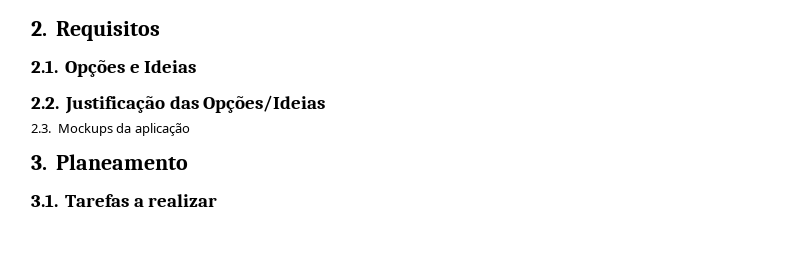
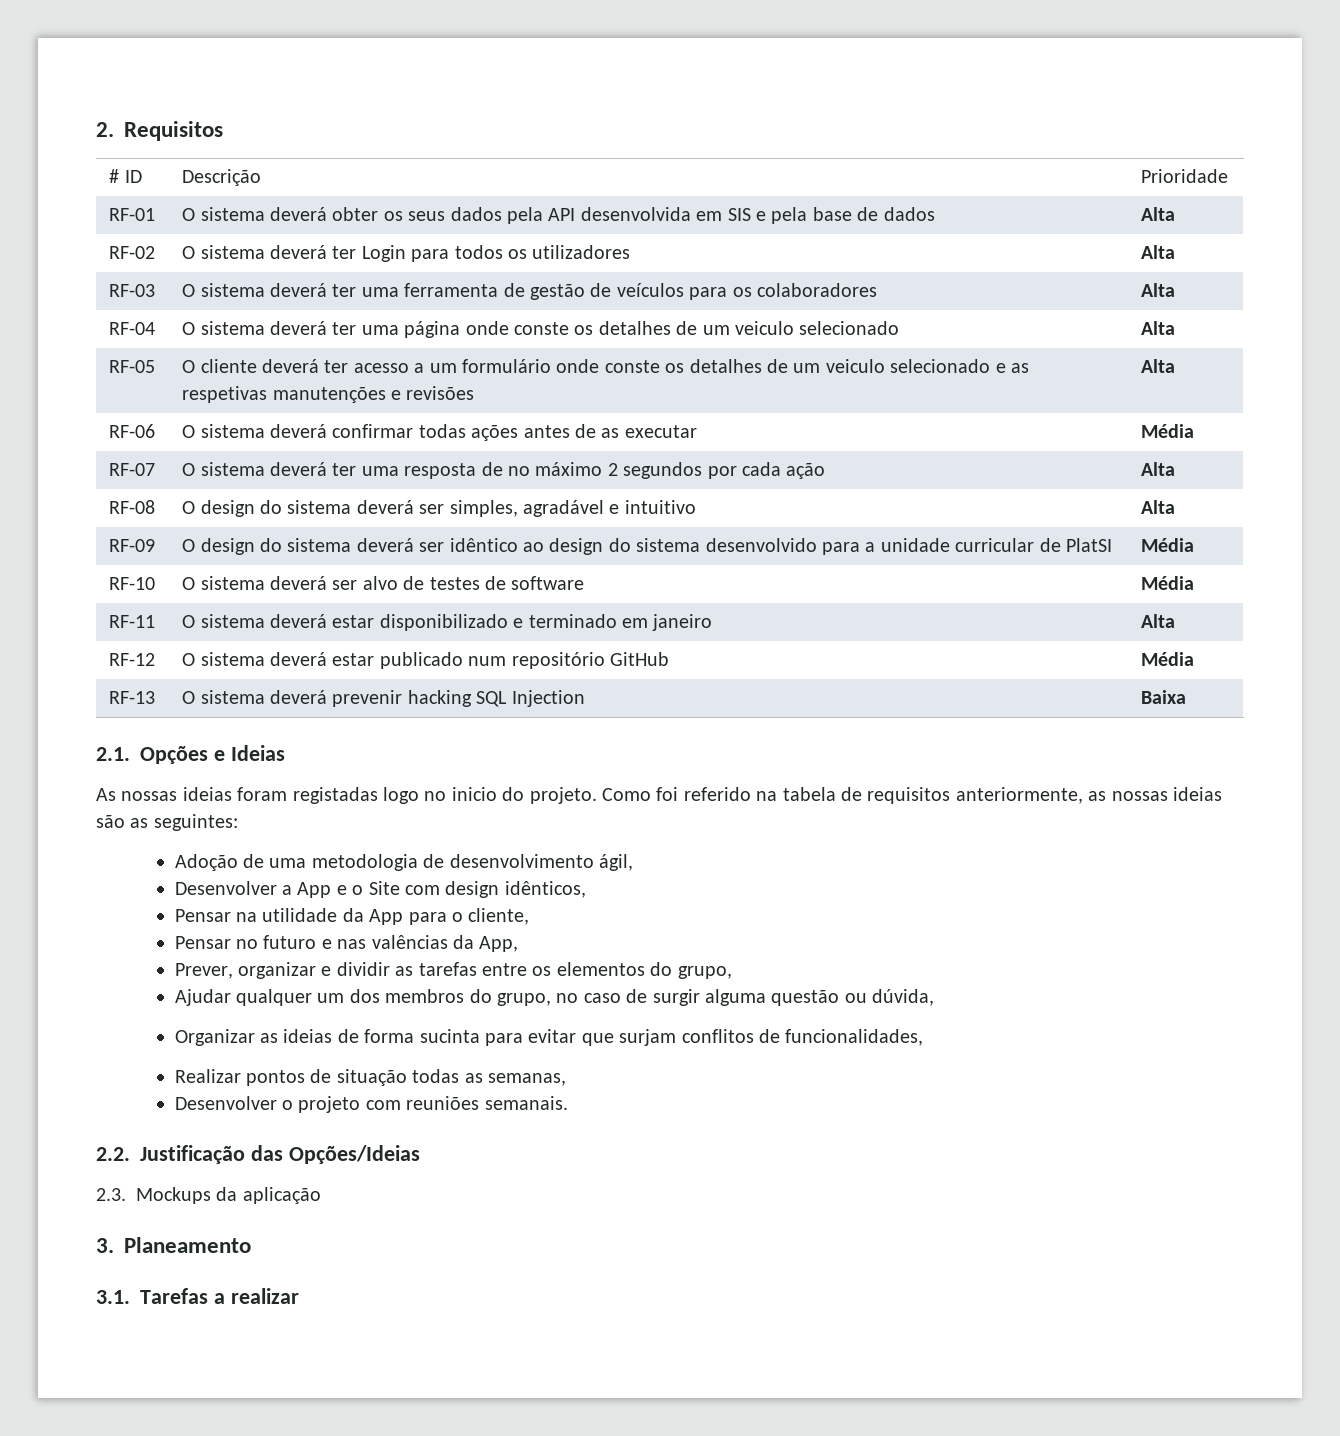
+ # ID | Descrição | Prioridade
+ RF-01 | O sistema deverá obter os seus dados pela API desenvolvida em SIS e pela base de dados | Alta
+ RF-02 | O sistema deverá ter Login para todos os utilizadores | Alta
+ RF-03 | O sistema deverá ter uma ferramenta de gestão de veículos para os colaboradores | Alta
+ RF-04 | O sistema deverá ter uma página onde conste os detalhes de um veiculo selecionado | Alta
+ RF-05 | O cliente deverá ter acesso a um formulário onde conste os detalhes de um veiculo selecionado e as respetivas manutenções e revisões | Alta
+ RF-06 | O sistema deverá confirmar todas ações antes de as executar | Média
+ RF-07 | O sistema deverá ter uma resposta de no máximo 2 segundos por cada ação | Alta
+ RF-08 | O design do sistema deverá ser simples, agradável e intuitivo | Alta
+ RF-09 | O design do sistema deverá ser idêntico ao design do sistema desenvolvido para a unidade curricular de PlatSI | Média
+ RF-10 | O sistema deverá ser alvo de testes de software | Média
+ RF-11 | O sistema deverá estar disponibilizado e terminado em janeiro | Alta
+ RF-12 | O sistema deverá estar publicado num repositório GitHub | Média
+ RF-13 | O sistema deverá prevenir hacking SQL Injection | Baixa
  2.1. Opções e Ideias
+ As nossas ideias foram registadas logo no inicio do projeto. Como foi referido na tabela de requisitos anteriormente, as nossas ideias são as seguintes:
+ Adoção de uma metodologia de desenvolvimento ágil,
+ Desenvolver a App e o Site com design idênticos,
+ Pensar na utilidade da App para o cliente,
+ Pensar no futuro e nas valências da App,
+ Prever, organizar e dividir as tarefas entre os elementos do grupo,
+ Ajudar qualquer um dos membros do grupo, no caso de surgir alguma questão ou dúvida,
+ Organizar as ideias de forma sucinta para evitar que surjam conflitos de funcionalidades,
+ Realizar pontos de situação todas as semanas,
+ Desenvolver o projeto com reuniões semanais.

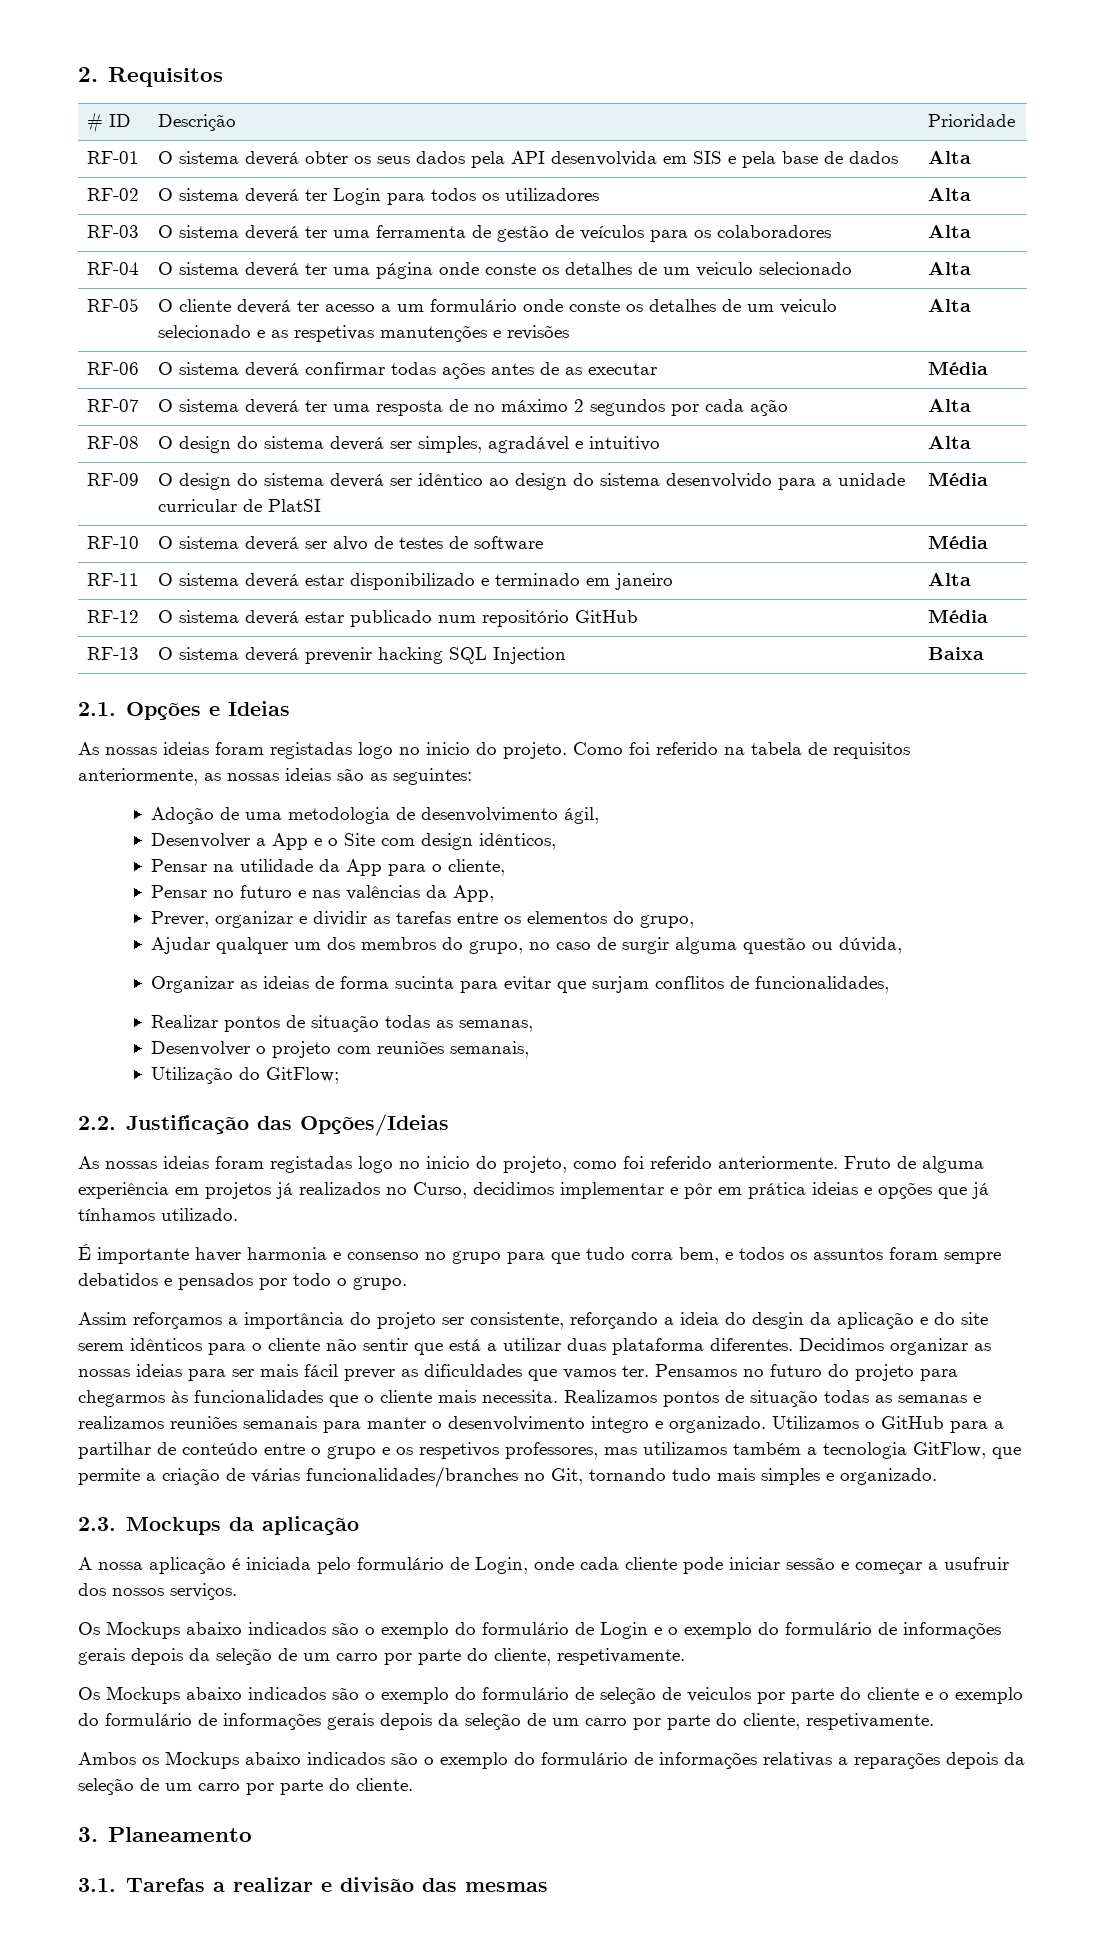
- Desenvolver o projeto com reuniões semanais.
+ Desenvolver o projeto com reuniões semanais,
+ Utilização do GitFlow;
+ As nossas ideias foram registadas logo no inicio do projeto, como foi referido anteriormente. Fruto de alguma experiência em projetos já realizados no Curso, decidimos implementar e pôr em prática ideias e opções que já tínhamos utilizado.
+ É importante haver harmonia e consenso no grupo para que tudo corra bem, e todos os assuntos foram sempre debatidos e pensados por todo o grupo.
+ Assim reforçamos a importância do projeto ser consistente, reforçando a ideia do desgin da aplicação e do site serem idênticos para o cliente não sentir que está a utilizar duas plataforma diferentes. Decidimos organizar as nossas ideias para ser mais fácil prever as dificuldades que vamos ter. Pensamos no futuro do projeto para chegarmos às funcionalidades que o cliente mais necessita. Realizamos pontos de situação todas as semanas e realizamos reuniões semanais para manter o desenvolvimento integro e organizado. Utilizamos o GitHub para a partilhar de conteúdo entre o grupo e os respetivos professores, mas utilizamos também a tecnologia GitFlow, que permite a criação de várias funcionalidades/branches no Git, tornando tudo mais simples e organizado.
  2.3. Mockups da aplicação
+ A nossa aplicação é iniciada pelo formulário de Login, onde cada cliente pode iniciar sessão e começar a usufruir dos nossos serviços.
+ Os Mockups abaixo indicados são o exemplo do formulário de Login e o exemplo do formulário de informações gerais depois da seleção de um carro por parte do cliente, respetivamente.
+ Os Mockups abaixo indicados são o exemplo do formulário de seleção de veiculos por parte do cliente e o exemplo do formulário de informações gerais depois da seleção de um carro por parte do cliente, respetivamente.
+ Ambos os Mockups abaixo indicados são o exemplo do formulário de informações relativas a reparações depois da seleção de um carro por parte do cliente.
- 3.1. Tarefas a realizar
+ 3.1. Tarefas a realizar e divisão das mesmas

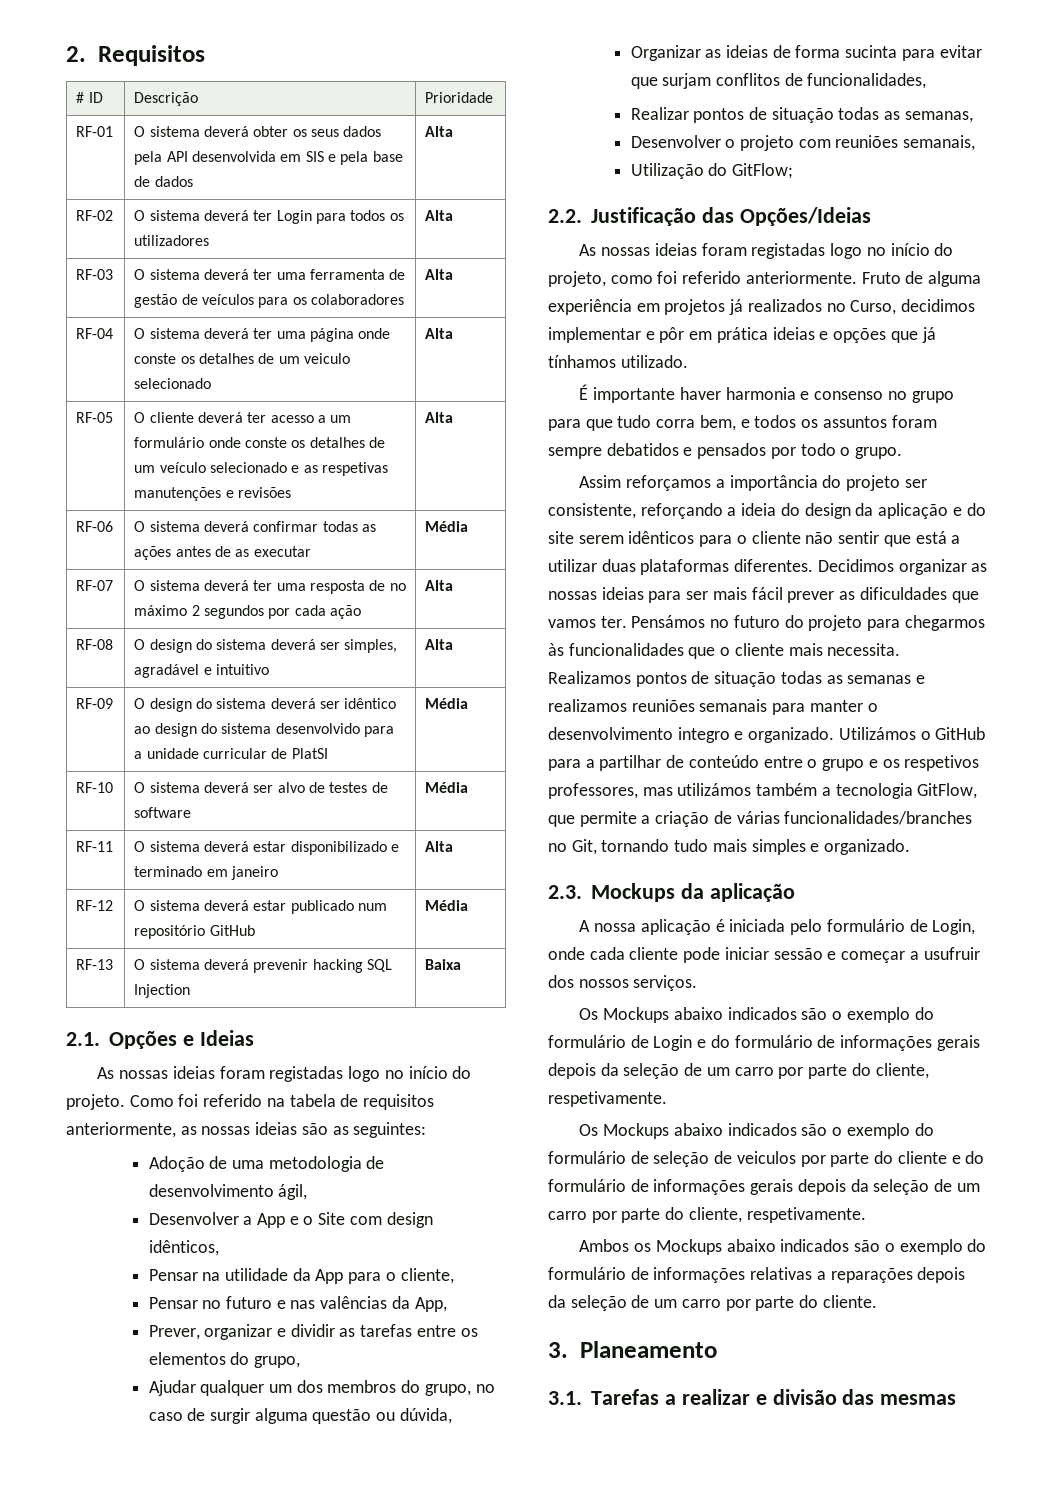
- RF-05 | O cliente deverá ter acesso a um formulário onde conste os detalhes de um veiculo selecionado e as respetivas manutenções e revisões | Alta
+ RF-05 | O cliente deverá ter acesso a um formulário onde conste os detalhes de um veículo selecionado e as respetivas manutenções e revisões | Alta
- RF-06 | O sistema deverá confirmar todas ações antes de as executar | Média
+ RF-06 | O sistema deverá confirmar todas as ações antes de as executar | Média
- As nossas ideias foram registadas logo no inicio do projeto.
+ As nossas ideias foram registadas logo no início do projeto.
- As nossas ideias foram registadas logo no inicio do projeto, como foi referido anteriormente.
+ As nossas ideias foram registadas logo no início do projeto, como foi referido anteriormente.
- Assim reforçamos a importância do projeto ser consistente, reforçando a ideia do desgin da aplicação e do site serem idênticos para o cliente não sentir que está a utilizar duas plataforma diferentes.
+ Assim reforçamos a importância do projeto ser consistente, reforçando a ideia do design da aplicação e do site serem idênticos para o cliente não sentir que está a utilizar duas plataformas diferentes.
- Pensamos no futuro do projeto para chegarmos às funcionalidades que o cliente mais necessita.
+ Pensámos no futuro do projeto para chegarmos às funcionalidades que o cliente mais necessita.
- Utilizamos o GitHub para a partilhar de conteúdo entre o grupo e os respetivos professores, mas utilizamos também a tecnologia GitFlow, que permite a criação de várias funcionalidades/branches no Git, tornando tudo mais simples e organizado.
+ Utilizámos o GitHub para a partilhar de conteúdo entre o grupo e os respetivos professores, mas utilizámos também a tecnologia GitFlow, que permite a criação de várias funcionalidades/branches no Git, tornando tudo mais simples e organizado.
- Os Mockups abaixo indicados são o exemplo do formulário de Login e o exemplo do formulário de informações gerais depois da seleção de um carro por parte do cliente, respetivamente.
+ Os Mockups abaixo indicados são o exemplo do formulário de Login e do formulário de informações gerais depois da seleção de um carro por parte do cliente, respetivamente.
- Os Mockups abaixo indicados são o exemplo do formulário de seleção de veiculos por parte do cliente e o exemplo do formulário de informações gerais depois da seleção de um carro por parte do cliente, respetivamente.
+ Os Mockups abaixo indicados são o exemplo do formulário de seleção de veiculos por parte do cliente e do formulário de informações gerais depois da seleção de um carro por parte do cliente, respetivamente.

